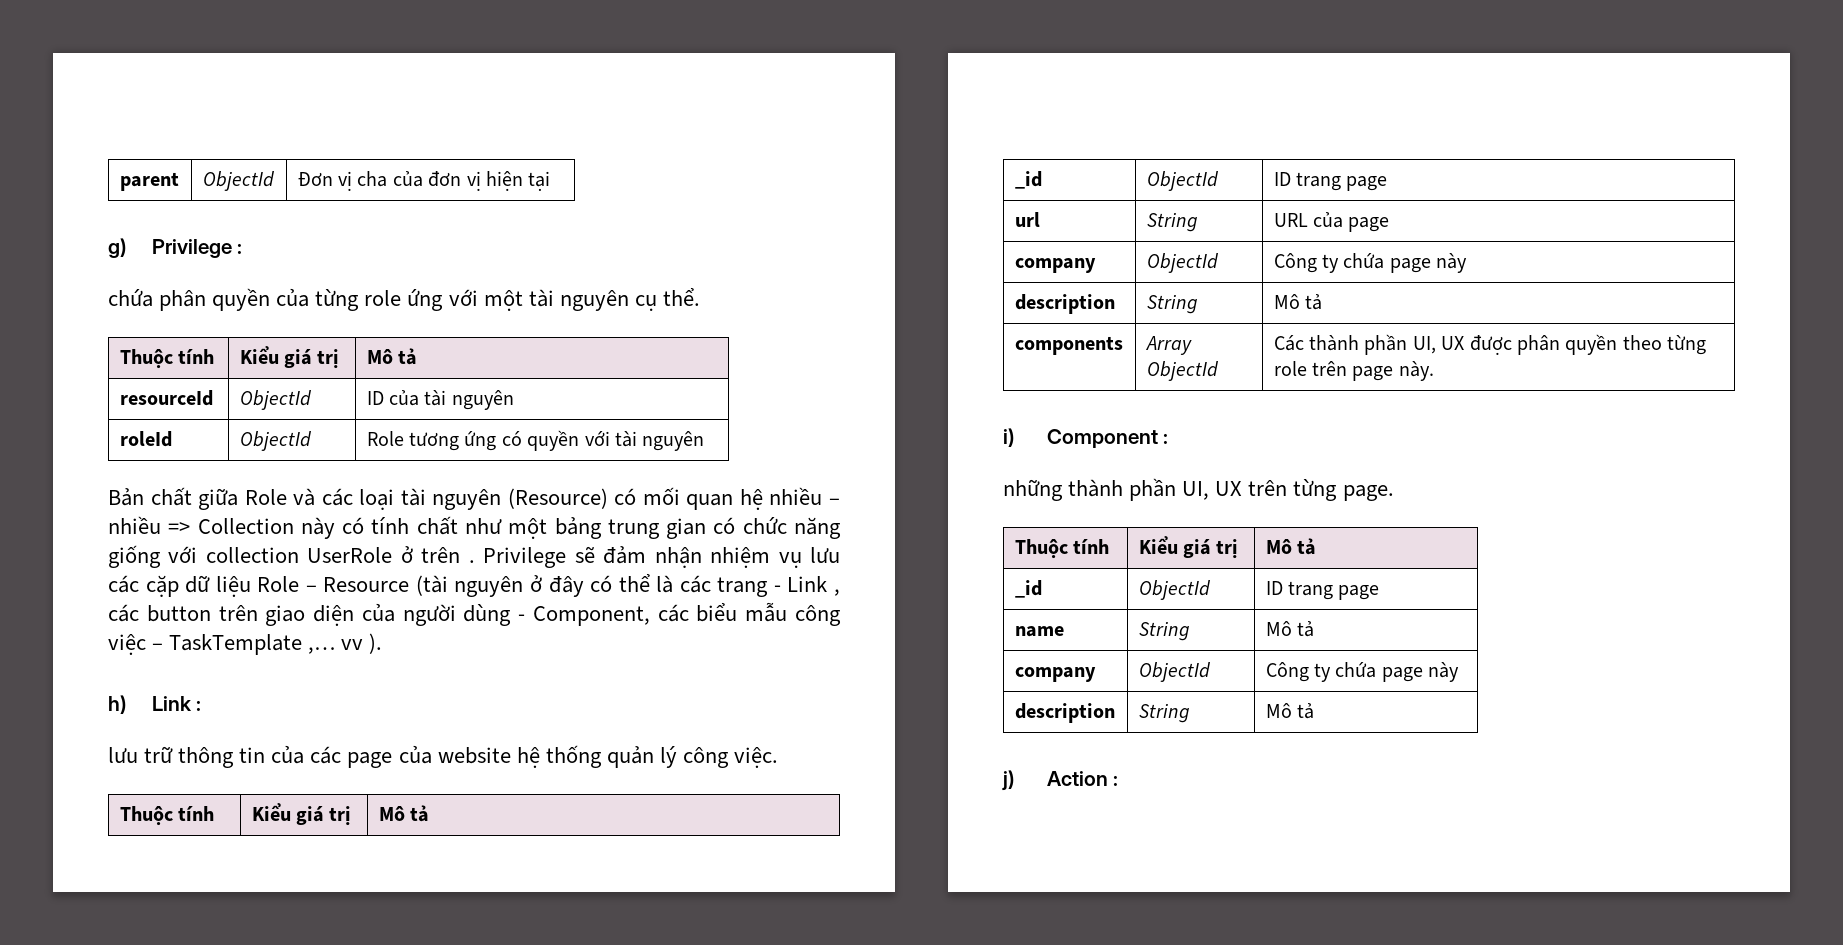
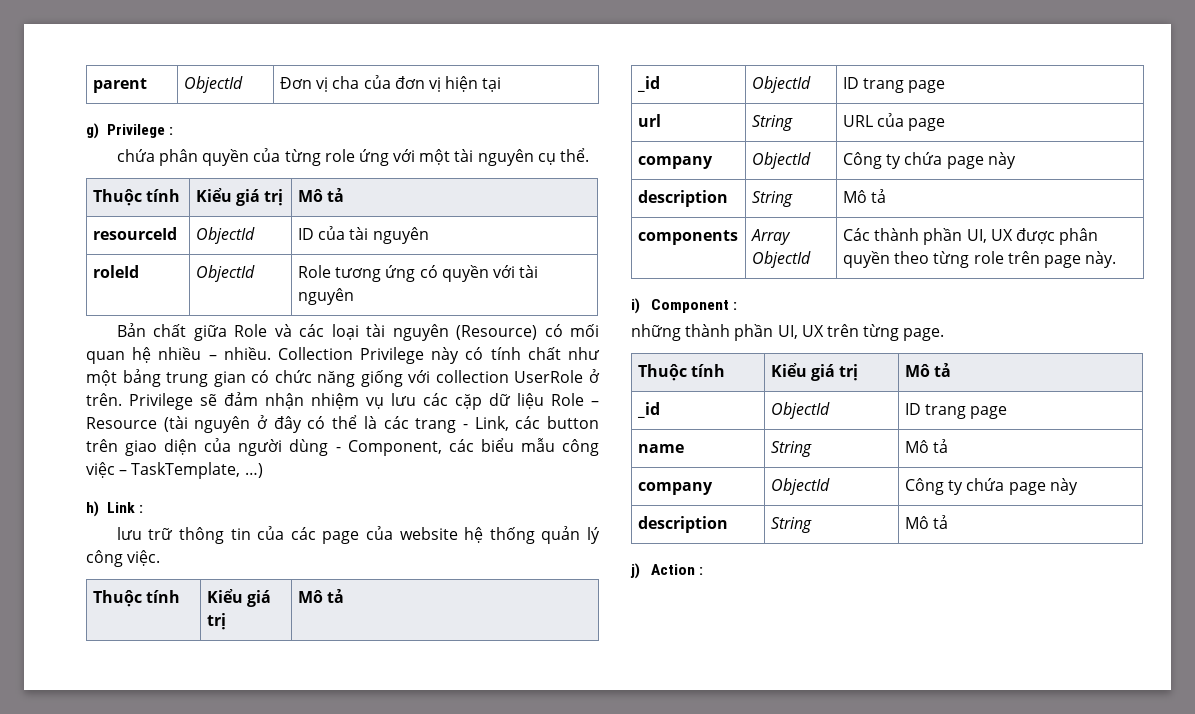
- Bản chất giữa Role và các loại tài nguyên (Resource) có mối quan hệ nhiều – nhiều => Collection này có tính chất như một bảng trung gian có chức năng giống với collection UserRole ở trên .
+ Bản chất giữa Role và các loại tài nguyên (Resource) có mối quan hệ nhiều – nhiều. Collection Privilege này có tính chất như một bảng trung gian có chức năng giống với collection UserRole ở trên.
- Privilege sẽ đảm nhận nhiệm vụ lưu các cặp dữ liệu Role – Resource (tài nguyên ở đây có thể là các trang - Link , các button trên giao diện của người dùng - Component, các biểu mẫu công việc – TaskTemplate ,… vv ).
+ Privilege sẽ đảm nhận nhiệm vụ lưu các cặp dữ liệu Role – Resource (tài nguyên ở đây có thể là các trang - Link, các button trên giao diện của người dùng - Component, các biểu mẫu công việc – TaskTemplate, …)

